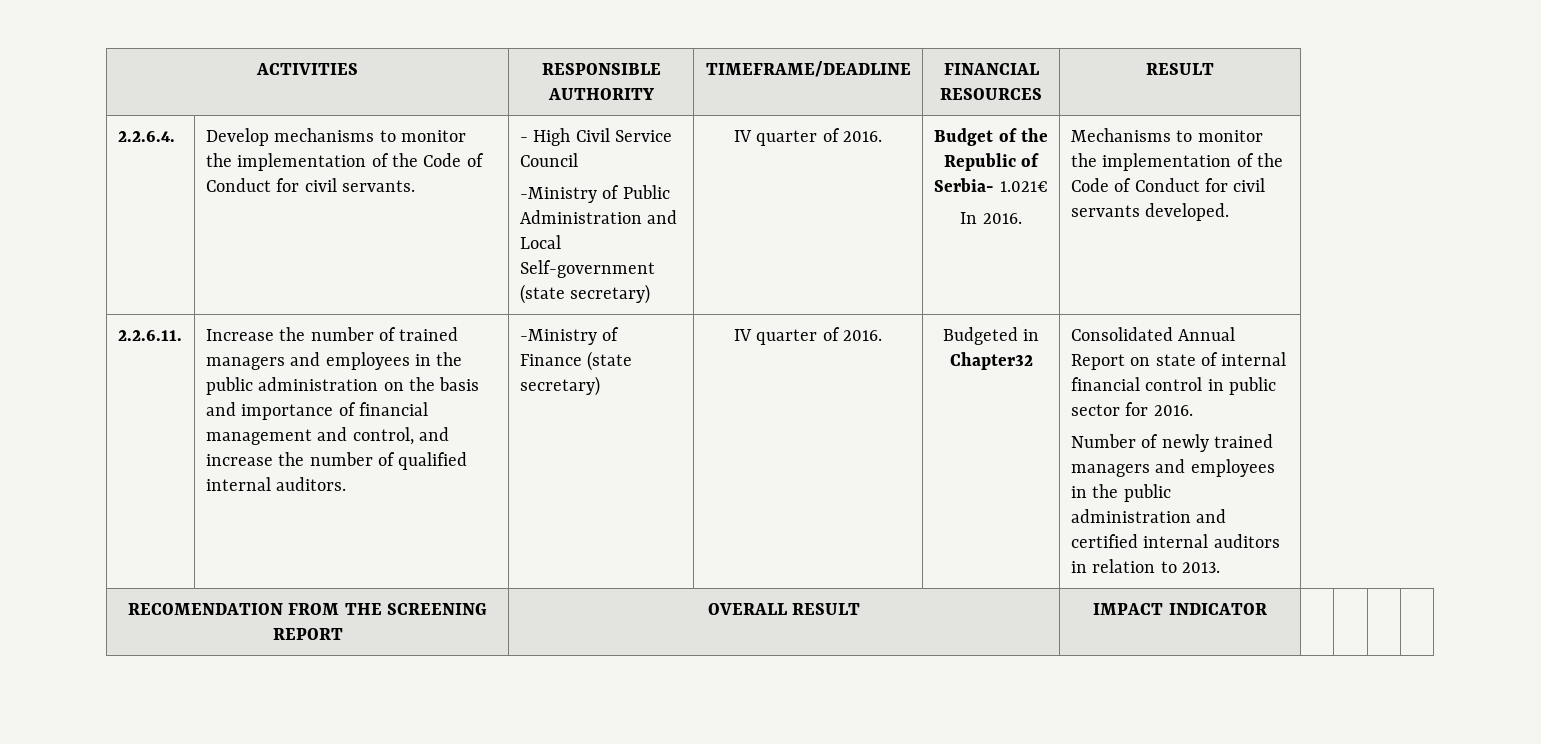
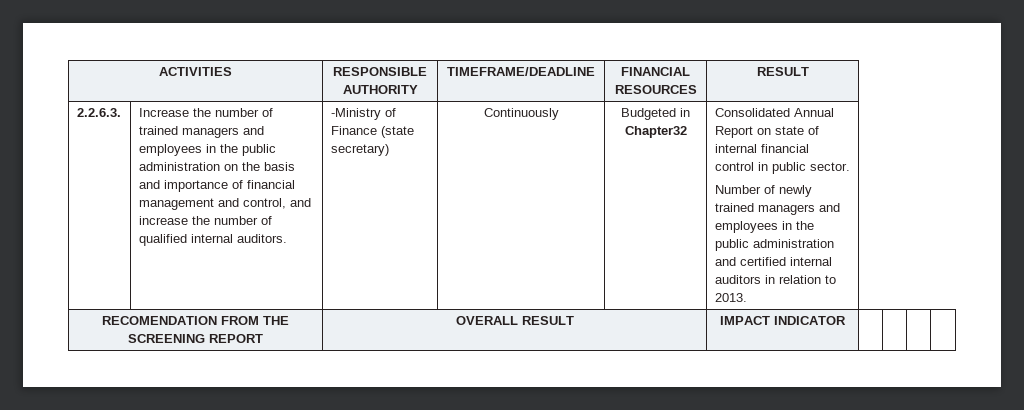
- 2.2.6.4. | Develop mechanisms to monitor the implementation of the Code of Conduct for civil servants. | - High Civil Service Council
- -Ministry of Public Administration and Local Self-government (state secretary) | IV quarter of 2016. | Budget of the Republic of Serbia- 1.021€
- In 2016. | Mechanisms to monitor the implementation of the Code of Conduct for civil servants developed.
- 2.2.6.11.
+ 2.2.6.3.
- -Ministry of Finance (state secretary) | IV quarter of 2016.
+ -Ministry of Finance (state secretary) | Continuously
- Consolidated Annual Report on state of internal financial control in public sector for 2016.
+ Consolidated Annual Report on state of internal financial control in public sector.

